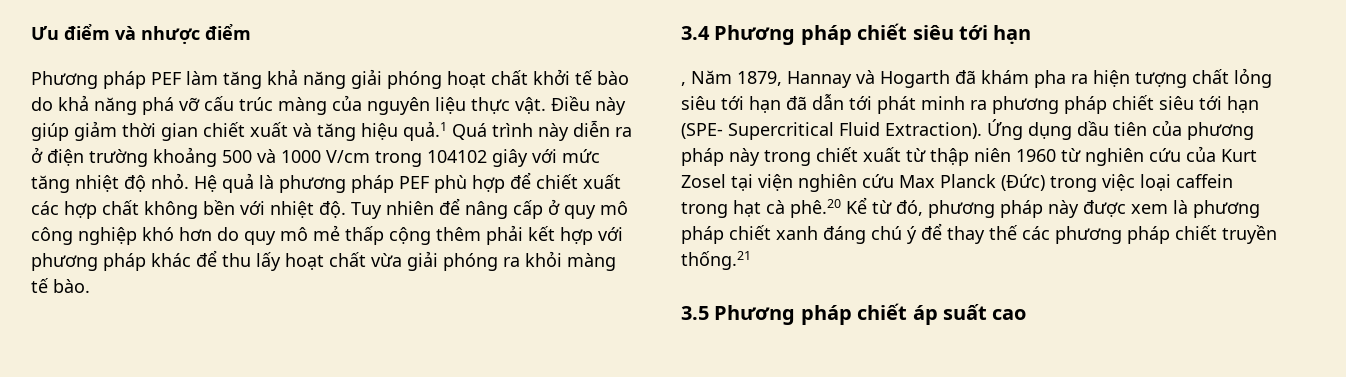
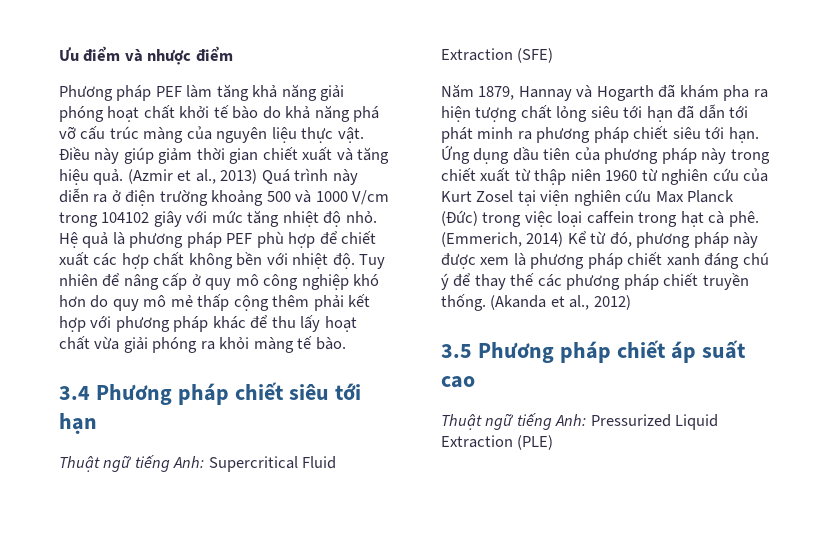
- Điều này giúp giảm thời gian chiết xuất và tăng hiệu quả.1 Quá trình này diễn ra ở điện trường khoảng 500 và 1000 V/cm trong 104102 giây với mức tăng nhiệt độ nhỏ.
+ Điều này giúp giảm thời gian chiết xuất và tăng hiệu quả. (Azmir et al., 2013) Quá trình này diễn ra ở điện trường khoảng 500 và 1000 V/cm trong 104102 giây với mức tăng nhiệt độ nhỏ.
- , Năm 1879, Hannay và Hogarth đã khám pha ra hiện tượng chất lỏng siêu tới hạn đã dẫn tới phát minh ra phương pháp chiết siêu tới hạn (SPE- Supercritical Fluid Extraction).
+ Thuật ngữ tiếng Anh: Supercritical Fluid Extraction (SFE)
+ Năm 1879, Hannay và Hogarth đã khám pha ra hiện tượng chất lỏng siêu tới hạn đã dẫn tới phát minh ra phương pháp chiết siêu tới hạn.
- Ứng dụng dầu tiên của phương pháp này trong chiết xuất từ thập niên 1960 từ nghiên cứu của Kurt Zosel tại viện nghiên cứu Max Planck (Đức) trong việc loại caffein trong hạt cà phê.20 Kể từ đó, phương pháp này được xem là phương pháp chiết xanh đáng chú ý để thay thế các phương pháp chiết truyền thống.21
+ Ứng dụng dầu tiên của phương pháp này trong chiết xuất từ thập niên 1960 từ nghiên cứu của Kurt Zosel tại viện nghiên cứu Max Planck (Đức) trong việc loại caffein trong hạt cà phê. (Emmerich, 2014) Kể từ đó, phương pháp này được xem là phương pháp chiết xanh đáng chú ý để thay thế các phương pháp chiết truyền thống. (Akanda et al., 2012)
+ Thuật ngữ tiếng Anh: Pressurized Liquid Extraction (PLE)

